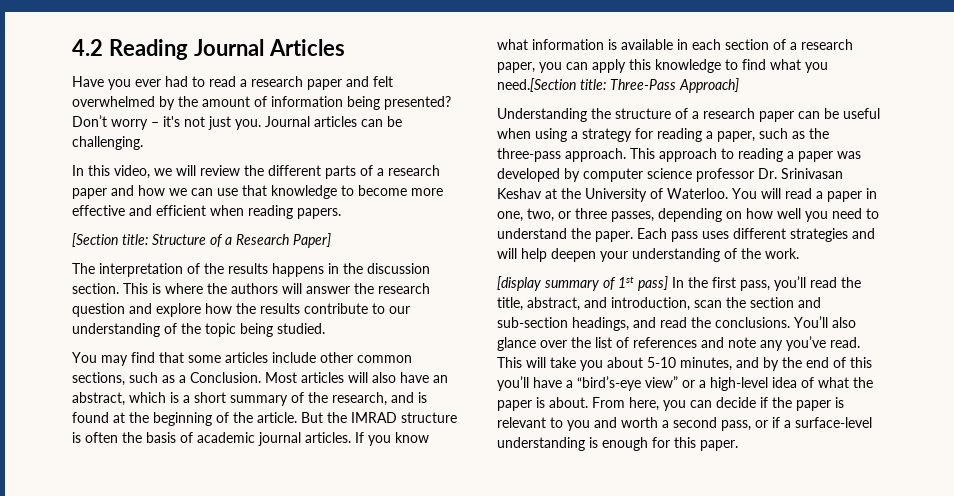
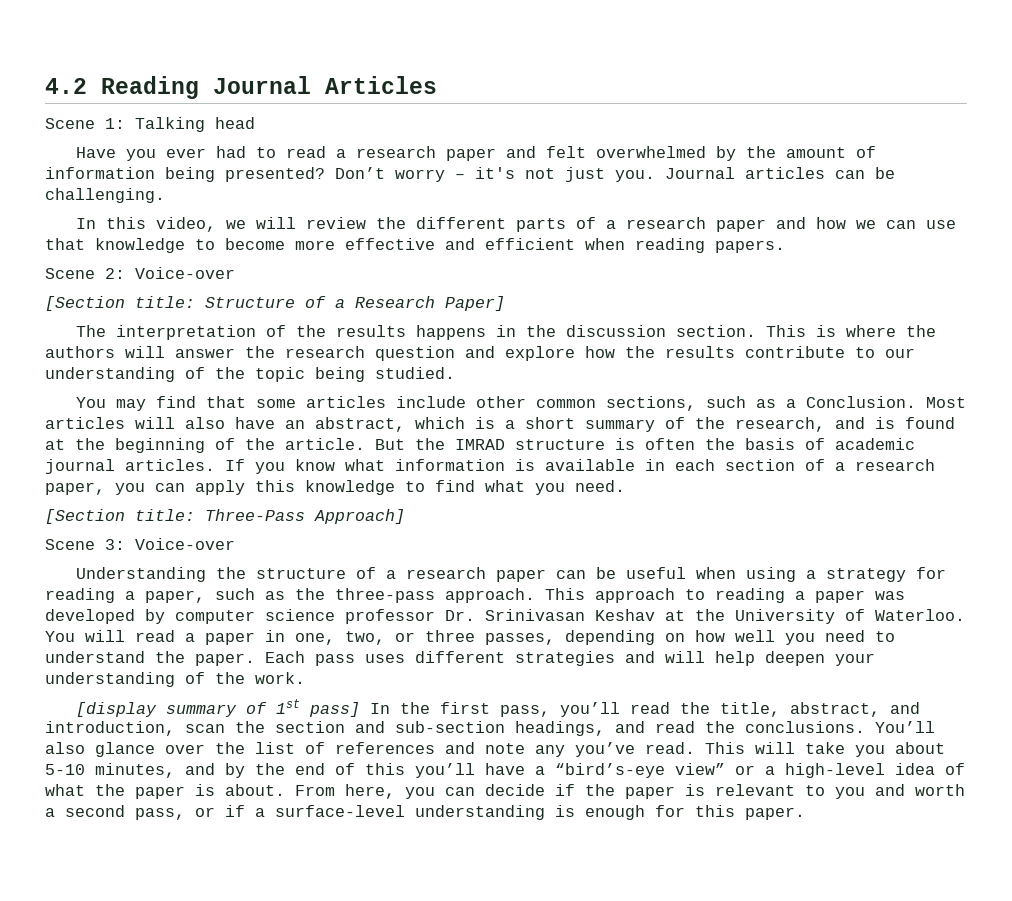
+ Scene 1: Talking head
+ Scene 2: Voice-over
- If you know what information is available in each section of a research paper, you can apply this knowledge to find what you need.[Section title: Three-Pass Approach]
+ If you know what information is available in each section of a research paper, you can apply this knowledge to find what you need.
+ [Section title: Three-Pass Approach]
+ Scene 3: Voice-over

